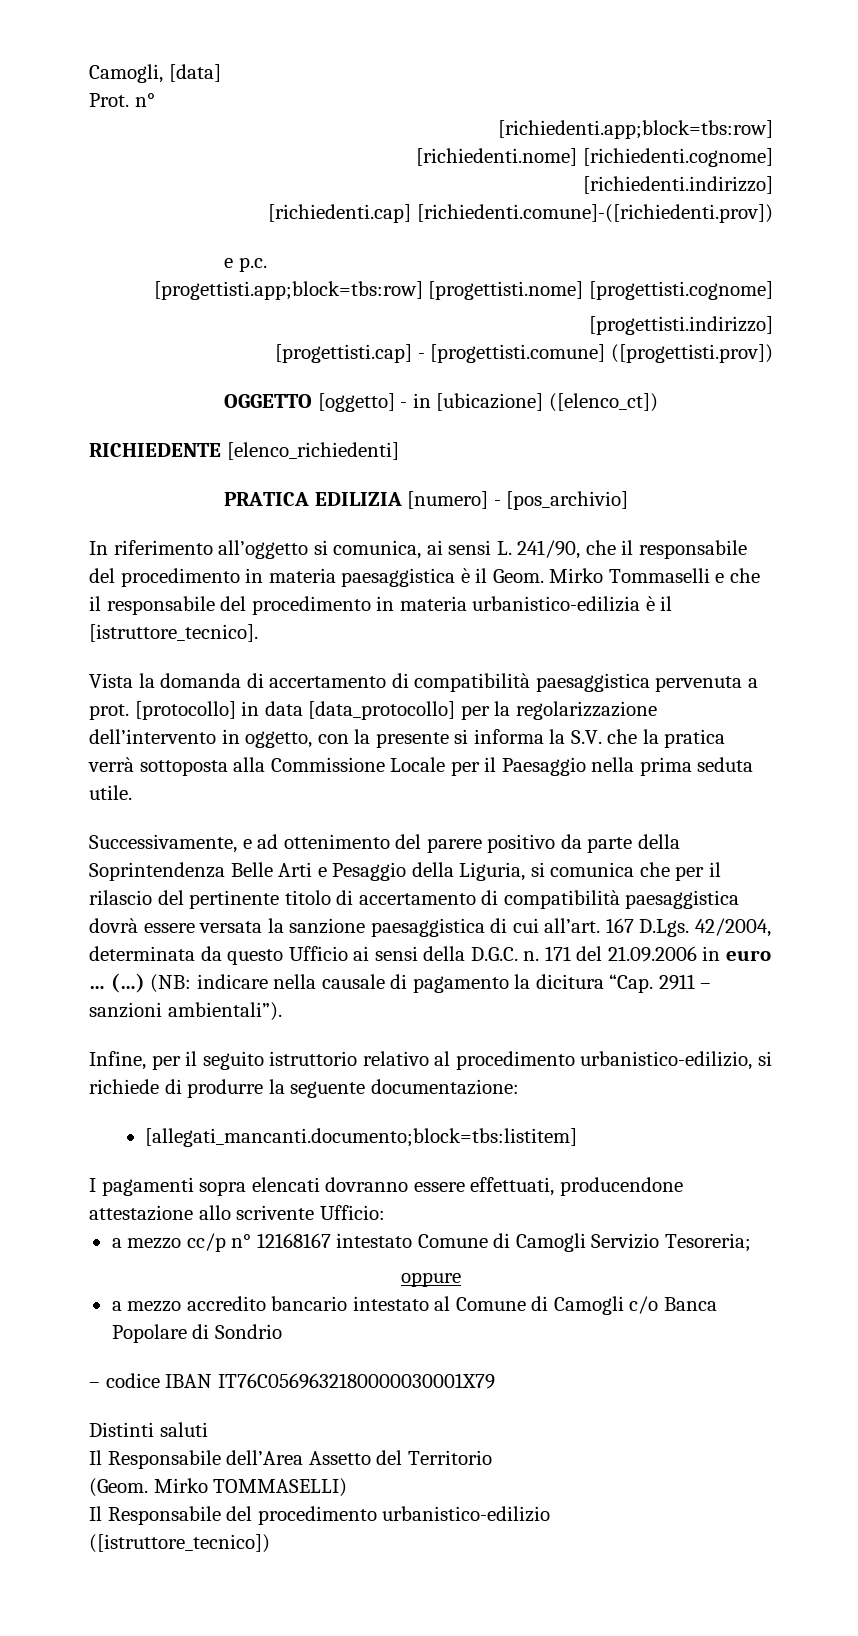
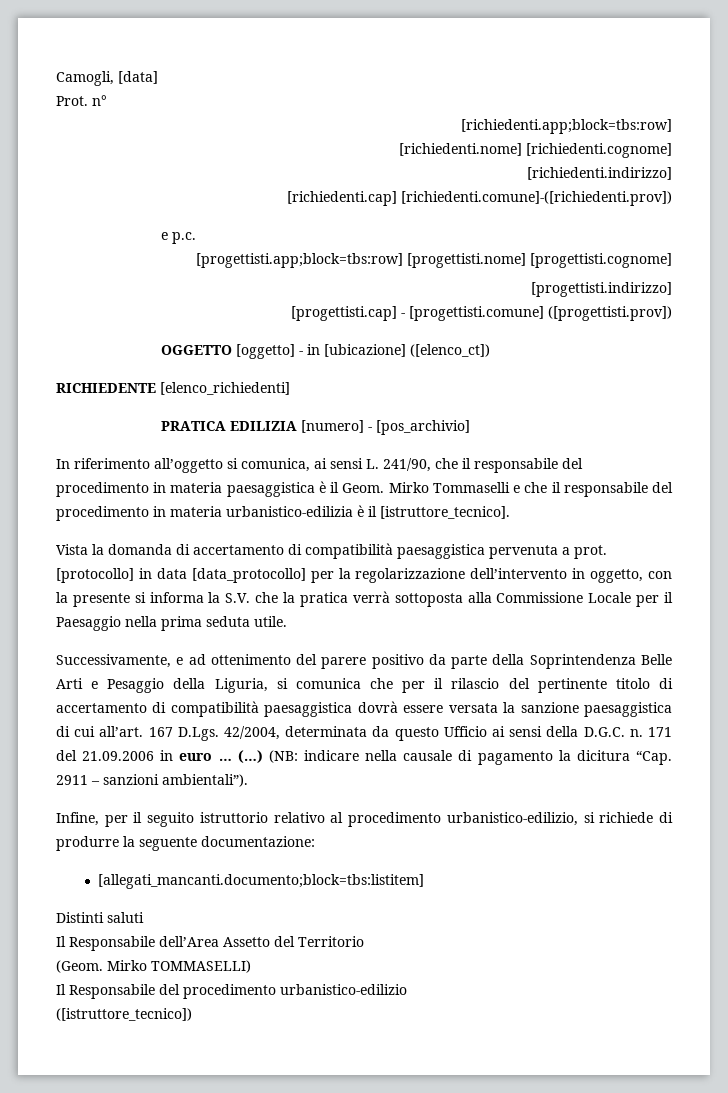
- I pagamenti sopra elencati dovranno essere effettuati, producendone attestazione allo scrivente Ufficio:
- a mezzo cc/p n° 12168167 intestato Comune di Camogli Servizio Tesoreria;
- oppure
- a mezzo accredito bancario intestato al Comune di Camogli c/o Banca Popolare di Sondrio
- – codice IBAN IT76C0569632180000030001X79

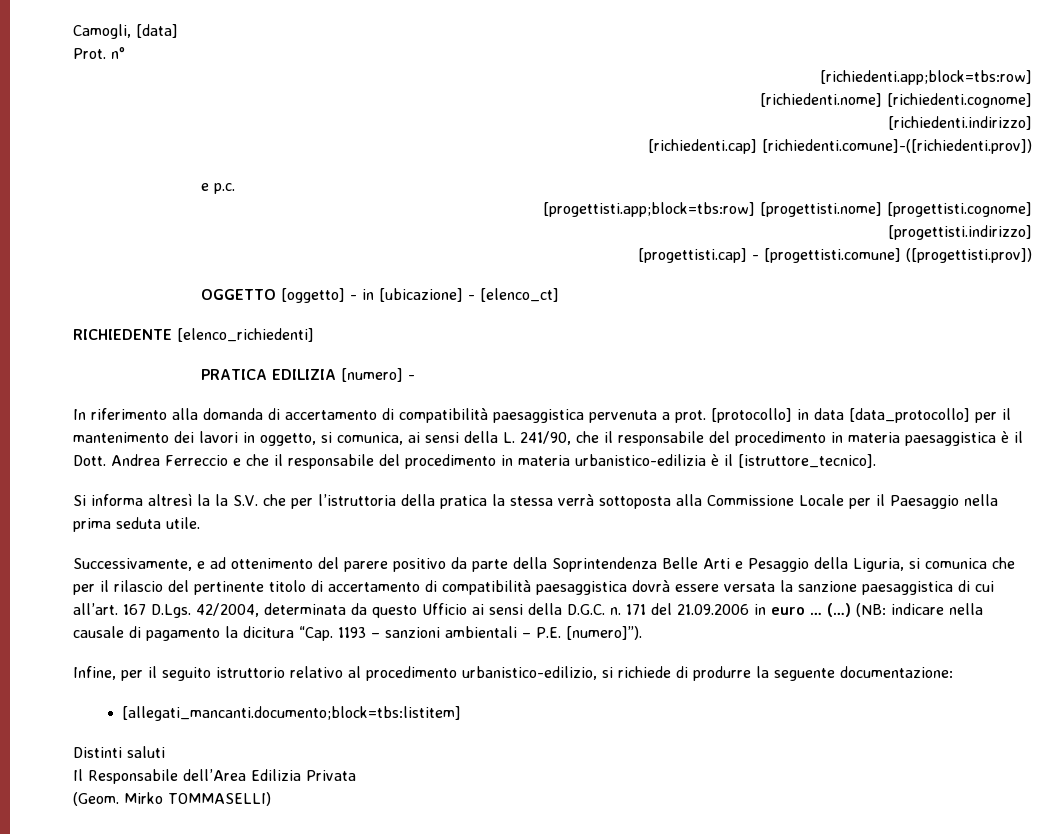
- OGGETTO [oggetto] - in [ubicazione] ([elenco_ct])
+ OGGETTO [oggetto] - in [ubicazione] - [elenco_ct]
- PRATICA EDILIZIA [numero] - [pos_archivio]
+ PRATICA EDILIZIA [numero] -
- In riferimento all’oggetto si comunica, ai sensi L. 241/90, che il responsabile del procedimento in materia paesaggistica è il Geom. Mirko Tommaselli e che il responsabile del procedimento in materia urbanistico-edilizia è il [istruttore_tecnico].
- Vista la domanda di accertamento di compatibilità paesaggistica pervenuta a prot.
+ In riferimento alla domanda di accertamento di compatibilità paesaggistica pervenuta a prot.
- [protocollo] in data [data_protocollo] per la regolarizzazione dell’intervento in oggetto, con la presente si informa la S.V. che la pratica verrà sottoposta alla Commissione Locale per il Paesaggio nella prima seduta utile.
+ [protocollo] in data [data_protocollo] per il mantenimento dei lavori in oggetto, si comunica, ai sensi della L. 241/90, che il responsabile del procedimento in materia paesaggistica è il Dott. Andrea Ferreccio e che il responsabile del procedimento in materia urbanistico-edilizia è il [istruttore_tecnico].
+ Si informa altresì la la S.V. che per l’istruttoria della pratica la stessa verrà sottoposta alla Commissione Locale per il Paesaggio nella prima seduta utile.
- (NB: indicare nella causale di pagamento la dicitura “Cap. 2911 – sanzioni ambientali”).
+ (NB: indicare nella causale di pagamento la dicitura “Cap. 1193 – sanzioni ambientali – P.E. [numero]”).
- Il Responsabile dell’Area Assetto del Territorio
+ Il Responsabile dell’Area Edilizia Privata
- Il Responsabile del procedimento urbanistico-edilizio
- ([istruttore_tecnico])

